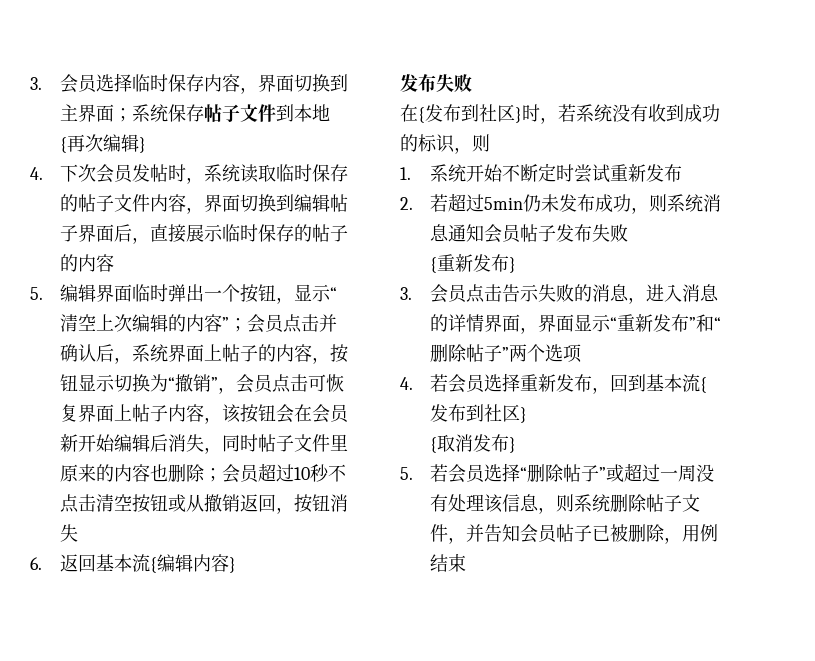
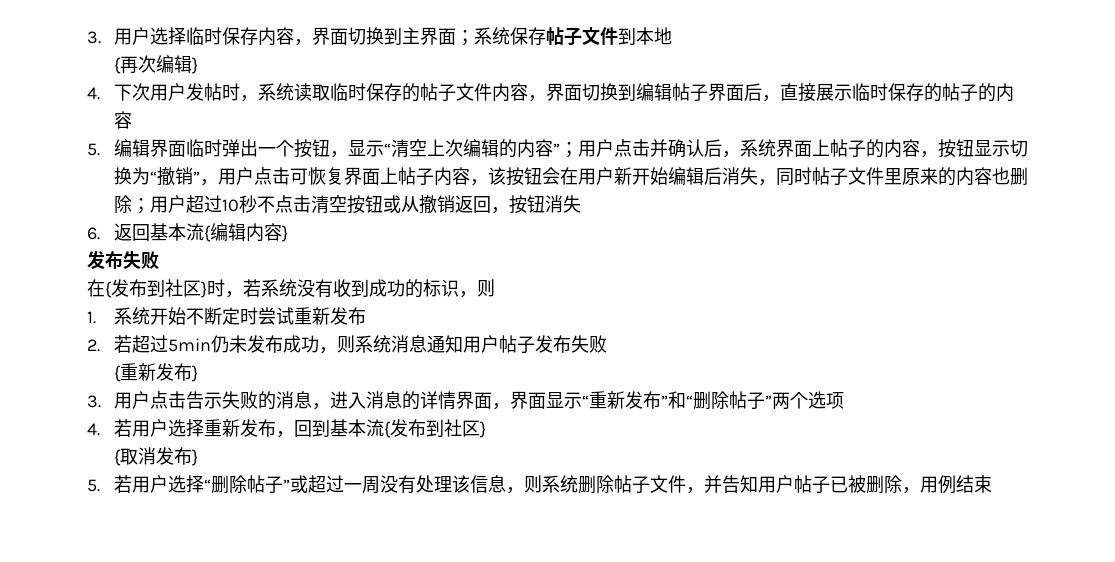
- 3.会员选择临时保存内容，界面切换到主界面；系统保存帖子文件到本地
+ 3.用户选择临时保存内容，界面切换到主界面；系统保存帖子文件到本地
- 4.下次会员发帖时，系统读取临时保存的帖子文件内容，界面切换到编辑帖子界面后，直接展示临时保存的帖子的内容
+ 4.下次用户发帖时，系统读取临时保存的帖子文件内容，界面切换到编辑帖子界面后，直接展示临时保存的帖子的内容
- 会员点击并确认后，系统界面上帖子的内容，按钮显示切换为“撤销”，会员点击可恢复界面上帖子内容，该按钮会在会员新开始编辑后消失，同时帖子文件里原来的内容也删除；
+ 用户点击并确认后，系统界面上帖子的内容，按钮显示切换为“撤销”，用户点击可恢复界面上帖子内容，该按钮会在用户新开始编辑后消失，同时帖子文件里原来的内容也删除；
- 会员超过10秒不点击清空按钮或从撤销返回，按钮消失
+ 用户超过10秒不点击清空按钮或从撤销返回，按钮消失
- 2.若超过5min仍未发布成功，则系统消息通知会员帖子发布失败
+ 2.若超过5min仍未发布成功，则系统消息通知用户帖子发布失败
- 3.会员点击告示失败的消息，进入消息的详情界面，界面显示“重新发布”和“删除帖子”两个选项
+ 3.用户点击告示失败的消息，进入消息的详情界面，界面显示“重新发布”和“删除帖子”两个选项
- 4.若会员选择重新发布，回到基本流{发布到社区}
+ 4.若用户选择重新发布，回到基本流{发布到社区}
- 5.若会员选择“删除帖子”或超过一周没有处理该信息，则系统删除帖子文件，并告知会员帖子已被删除，用例结束
+ 5.若用户选择“删除帖子”或超过一周没有处理该信息，则系统删除帖子文件，并告知用户帖子已被删除，用例结束

